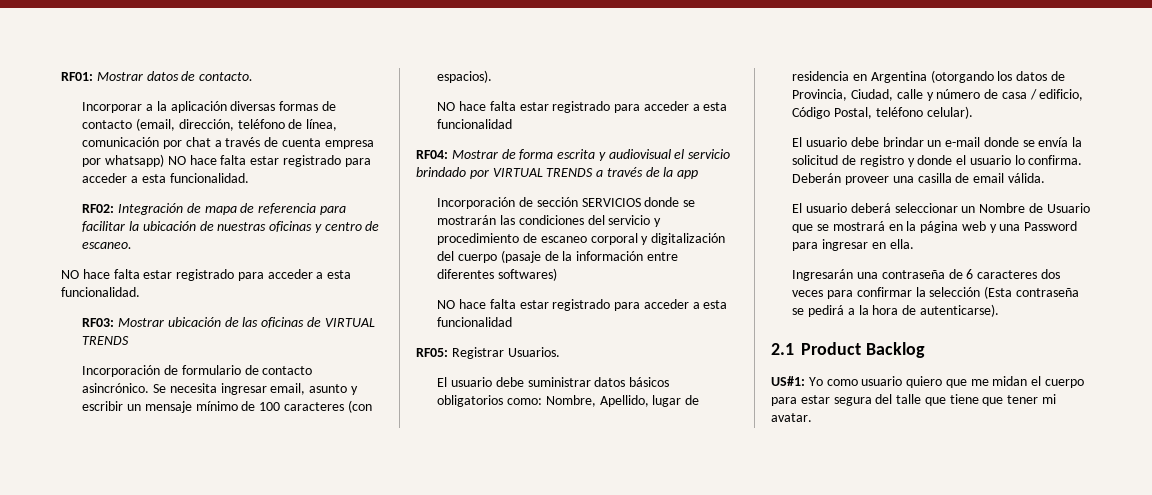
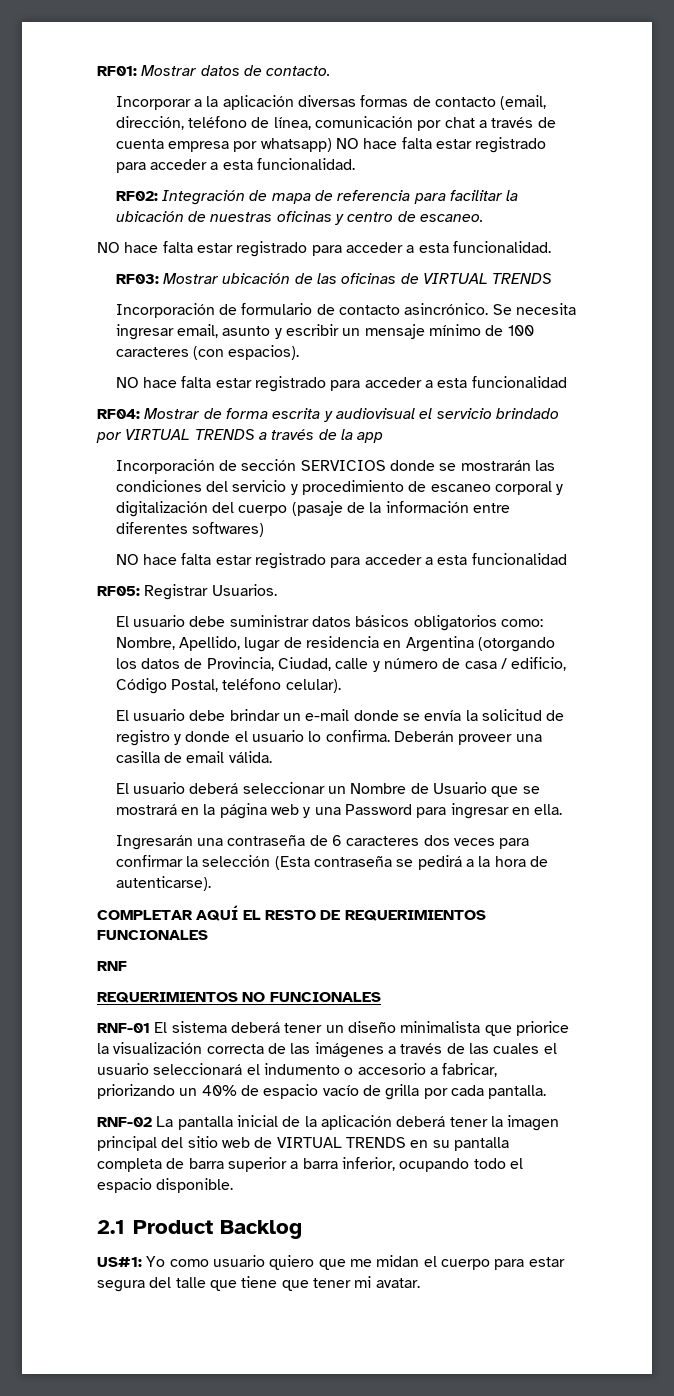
+ COMPLETAR AQUÍ EL RESTO DE REQUERIMIENTOS FUNCIONALES
+ RNF
+ REQUERIMIENTOS NO FUNCIONALES
+ RNF-01 El sistema deberá tener un diseño minimalista que priorice la visualización correcta de las imágenes a través de las cuales el usuario seleccionará el indumento o accesorio a fabricar, priorizando un 40% de espacio vacío de grilla por cada pantalla.
+ RNF-02 La pantalla inicial de la aplicación deberá tener la imagen principal del sitio web de VIRTUAL TRENDS en su pantalla completa de barra superior a barra inferior, ocupando todo el espacio disponible.

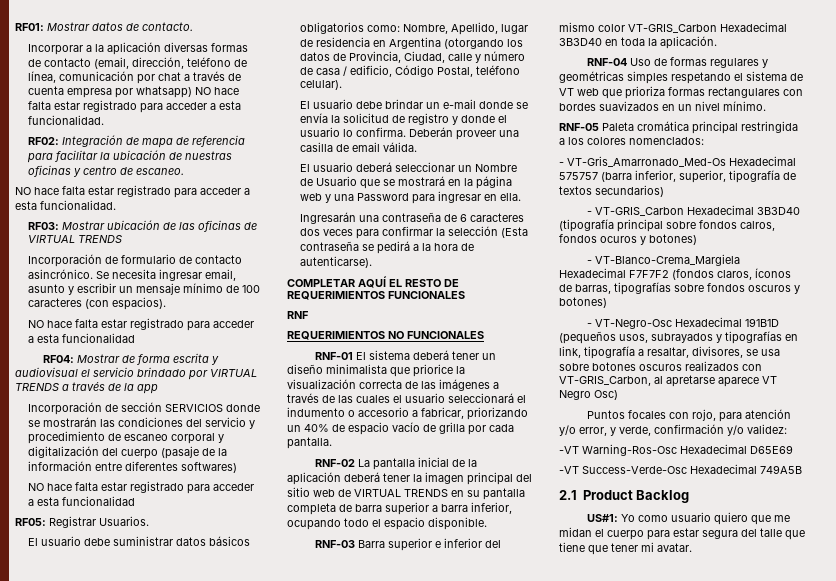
+ RNF-03 Barra superior e inferior del mismo color VT-GRIS_Carbon Hexadecimal 3B3D40 en toda la aplicación.
+ RNF-04 Uso de formas regulares y geométricas simples respetando el sistema de VT web que prioriza formas rectangulares con bordes suavizados en un nivel mínimo.
+ RNF-05 Paleta cromática principal restringida a los colores nomenclados:
+ - VT-Gris_Amarronado_Med-Os Hexadecimal 575757 (barra inferior, superior, tipografía de textos secundarios)
+ - VT-GRIS_Carbon Hexadecimal 3B3D40 (tipografía principal sobre fondos calros, fondos ocuros y botones)
+ - VT-Blanco-Crema_Margiela Hexadecimal F7F7F2 (fondos claros, íconos de barras, tipografías sobre fondos oscuros y botones)
+ - VT-Negro-Osc Hexadecimal 191B1D (pequeños usos, subrayados y tipografías en link, tipografía a resaltar, divisores, se usa sobre botones oscuros realizados con VT-GRIS_Carbon, al apretarse aparece VT Negro Osc)
+ Puntos focales con rojo, para atención y/o error, y verde, confirmación y/o validez:
+ -VT Warning-Ros-Osc Hexadecimal D65E69
+ -VT Success-Verde-Osc Hexadecimal 749A5B

